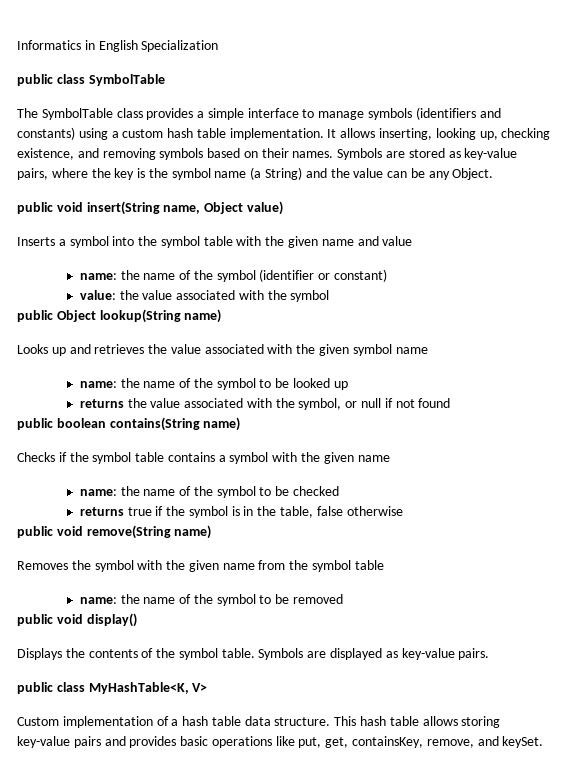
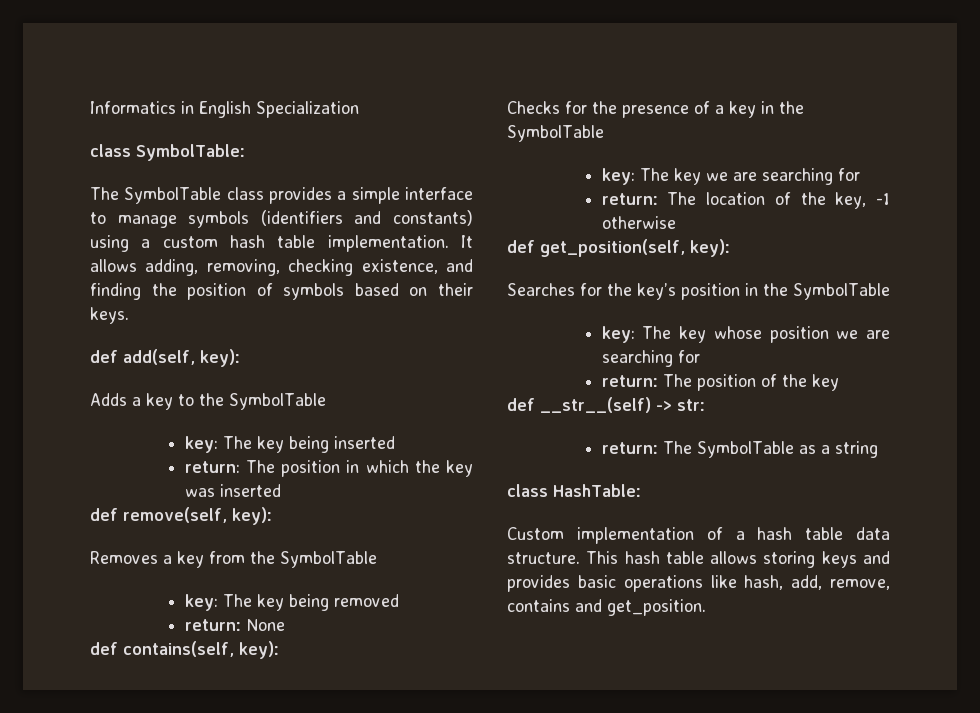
- public class SymbolTable
+ class SymbolTable:
- It allows inserting, looking up, checking existence, and removing symbols based on their names. Symbols are stored as key-value pairs, where the key is the symbol name (a String) and the value can be any Object.
- public void insert(String name, Object value)
- Inserts a symbol into the symbol table with the given name and value
- name: the name of the symbol (identifier or constant)
- value: the value associated with the symbol
- public Object lookup(String name)
- Looks up and retrieves the value associated with the given symbol name
- name: the name of the symbol to be looked up
- returns the value associated with the symbol, or null if not found
- public boolean contains(String name)
- Checks if the symbol table contains a symbol with the given name
- name: the name of the symbol to be checked
- returns true if the symbol is in the table, false otherwise
- public void remove(String name)
- Removes the symbol with the given name from the symbol table
- name: the name of the symbol to be removed
- public void display()
- Displays the contents of the symbol table. Symbols are displayed as key-value pairs.
- public class MyHashTable<K, V>
+ It allows adding, removing, checking existence, and finding the position of symbols based on their keys.
+ def add(self, key):
+ Adds a key to the SymbolTable
+ key: The key being inserted
+ return: The position in which the key was inserted
+ def remove(self, key):
+ Removes a key from the SymbolTable
+ key: The key being removed
+ return: None
+ def contains(self, key):
+ Checks for the presence of a key in the SymbolTable
+ key: The key we are searching for
+ return: The location of the key, -1 otherwise
+ def get_position(self, key):
+ Searches for the key’s position in the SymbolTable
+ key: The key whose position we are searching for
+ return: The position of the key
+ def __str__(self) -> str:
+ return: The SymbolTable as a string
+ class HashTable:
- This hash table allows storing key-value pairs and provides basic operations like put, get, containsKey, remove, and keySet.
+ This hash table allows storing keys and provides basic operations like hash, add, remove, contains and get_position.

